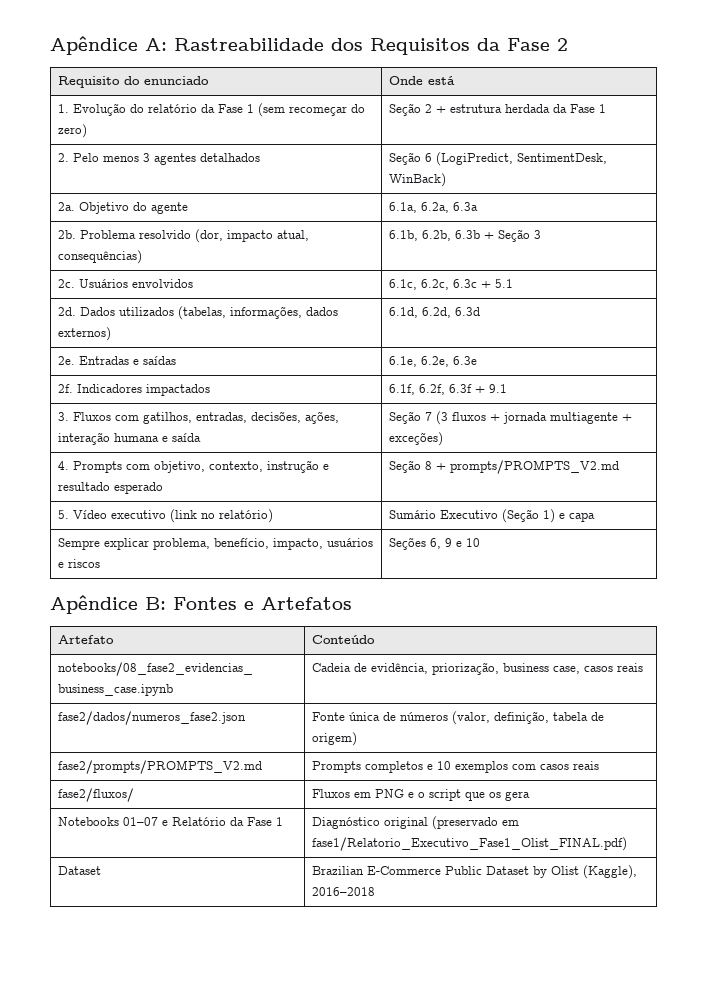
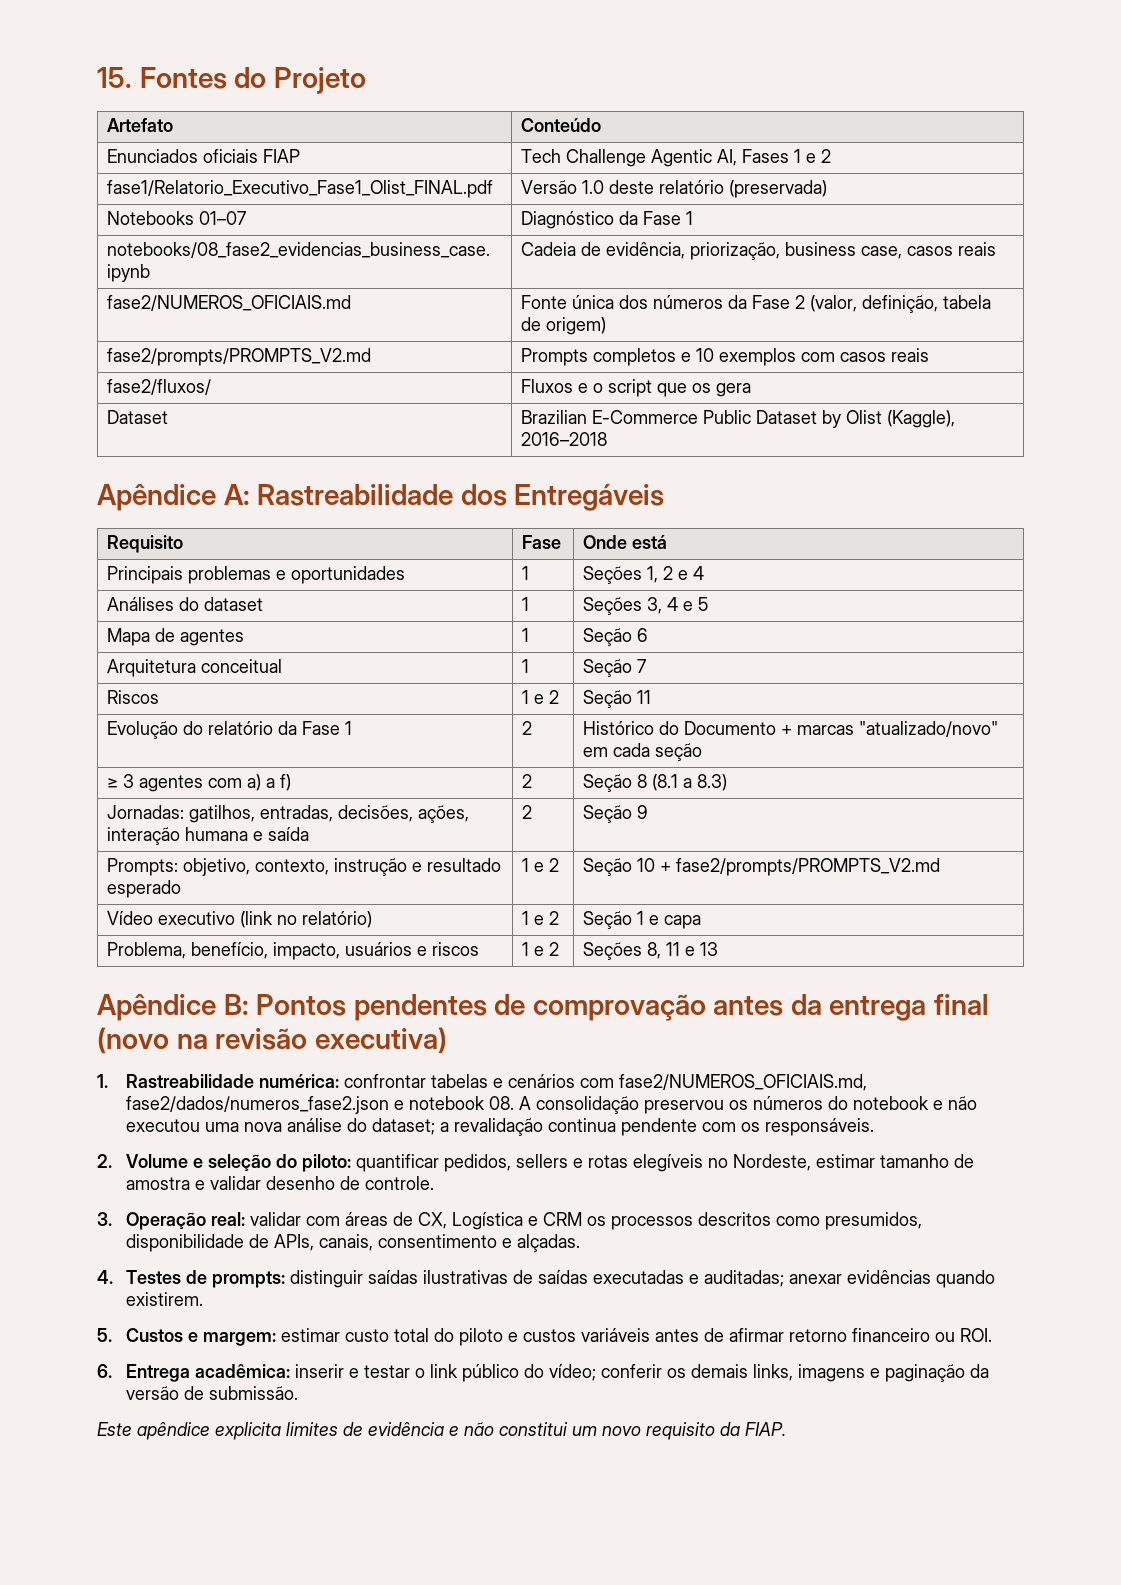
- Apêndice A: Rastreabilidade dos Requisitos da Fase 2
- Requisito do enunciado | Onde está
- 1. Evolução do relatório da Fase 1 (sem recomeçar do zero) | Seção 2 + estrutura herdada da Fase 1
- 2. Pelo menos 3 agentes detalhados | Seção 6 (LogiPredict, SentimentDesk, WinBack)
- 2a. Objetivo do agente | 6.1a, 6.2a, 6.3a
- 2b. Problema resolvido (dor, impacto atual, consequências) | 6.1b, 6.2b, 6.3b + Seção 3
- 2c. Usuários envolvidos | 6.1c, 6.2c, 6.3c + 5.1
- 2d. Dados utilizados (tabelas, informações, dados externos) | 6.1d, 6.2d, 6.3d
- 2e. Entradas e saídas | 6.1e, 6.2e, 6.3e
- 2f. Indicadores impactados | 6.1f, 6.2f, 6.3f + 9.1
- 3. Fluxos com gatilhos, entradas, decisões, ações, interação humana e saída | Seção 7 (3 fluxos + jornada multiagente + exceções)
- 4. Prompts com objetivo, contexto, instrução e resultado esperado | Seção 8 + prompts/PROMPTS_V2.md
- 5. Vídeo executivo (link no relatório) | Sumário Executivo (Seção 1) e capa
- Sempre explicar problema, benefício, impacto, usuários e riscos | Seções 6, 9 e 10
- Apêndice B: Fontes e Artefatos
+ 15. Fontes do Projeto
  Artefato | Conteúdo
+ Enunciados oficiais FIAP | Tech Challenge Agentic AI, Fases 1 e 2
+ fase1/Relatorio_Executivo_Fase1_Olist_FINAL.pdf | Versão 1.0 deste relatório (preservada)
+ Notebooks 01–07 | Diagnóstico da Fase 1
- fase2/dados/numeros_fase2.json | Fonte única de números (valor, definição, tabela de origem)
+ fase2/NUMEROS_OFICIAIS.md | Fonte única dos números da Fase 2 (valor, definição, tabela de origem)
- fase2/fluxos/ | Fluxos em PNG e o script que os gera
+ fase2/fluxos/ | Fluxos e o script que os gera
- Notebooks 01–07 e Relatório da Fase 1 | Diagnóstico original (preservado em fase1/Relatorio_Executivo_Fase1_Olist_FINAL.pdf)
+ Apêndice A: Rastreabilidade dos Entregáveis
+ Requisito | Fase | Onde está
+ Principais problemas e oportunidades | 1 | Seções 1, 2 e 4
+ Análises do dataset | 1 | Seções 3, 4 e 5
+ Mapa de agentes | 1 | Seção 6
+ Arquitetura conceitual | 1 | Seção 7
+ Riscos | 1 e 2 | Seção 11
+ Evolução do relatório da Fase 1 | 2 | Histórico do Documento + marcas "atualizado/novo" em cada seção
+ ≥ 3 agentes com a) a f) | 2 | Seção 8 (8.1 a 8.3)
+ Jornadas: gatilhos, entradas, decisões, ações, interação humana e saída | 2 | Seção 9
+ Prompts: objetivo, contexto, instrução e resultado esperado | 1 e 2 | Seção 10 + fase2/prompts/PROMPTS_V2.md
+ Vídeo executivo (link no relatório) | 1 e 2 | Seção 1 e capa
+ Problema, benefício, impacto, usuários e riscos | 1 e 2 | Seções 8, 11 e 13
+ Apêndice B: Pontos pendentes de comprovação antes da entrega final (novo na revisão executiva)
+ 1. Rastreabilidade numérica: confrontar tabelas e cenários com fase2/NUMEROS_OFICIAIS.md, fase2/dados/numeros_fase2.json e notebook 08. A consolidação preservou os números do notebook e não executou uma nova análise do dataset; a revalidação continua pendente com os responsáveis.
+ 2. Volume e seleção do piloto: quantificar pedidos, sellers e rotas elegíveis no Nordeste, estimar tamanho de amostra e validar desenho de controle.
+ 3. Operação real: validar com áreas de CX, Logística e CRM os processos descritos como presumidos, disponibilidade de APIs, canais, consentimento e alçadas.
+ 4. Testes de prompts: distinguir saídas ilustrativas de saídas executadas e auditadas; anexar evidências quando existirem.
+ 5. Custos e margem: estimar custo total do piloto e custos variáveis antes de afirmar retorno financeiro ou ROI.
+ 6. Entrega acadêmica: inserir e testar o link público do vídeo; conferir os demais links, imagens e paginação da versão de submissão.
+ Este apêndice explicita limites de evidência e não constitui um novo requisito da FIAP.

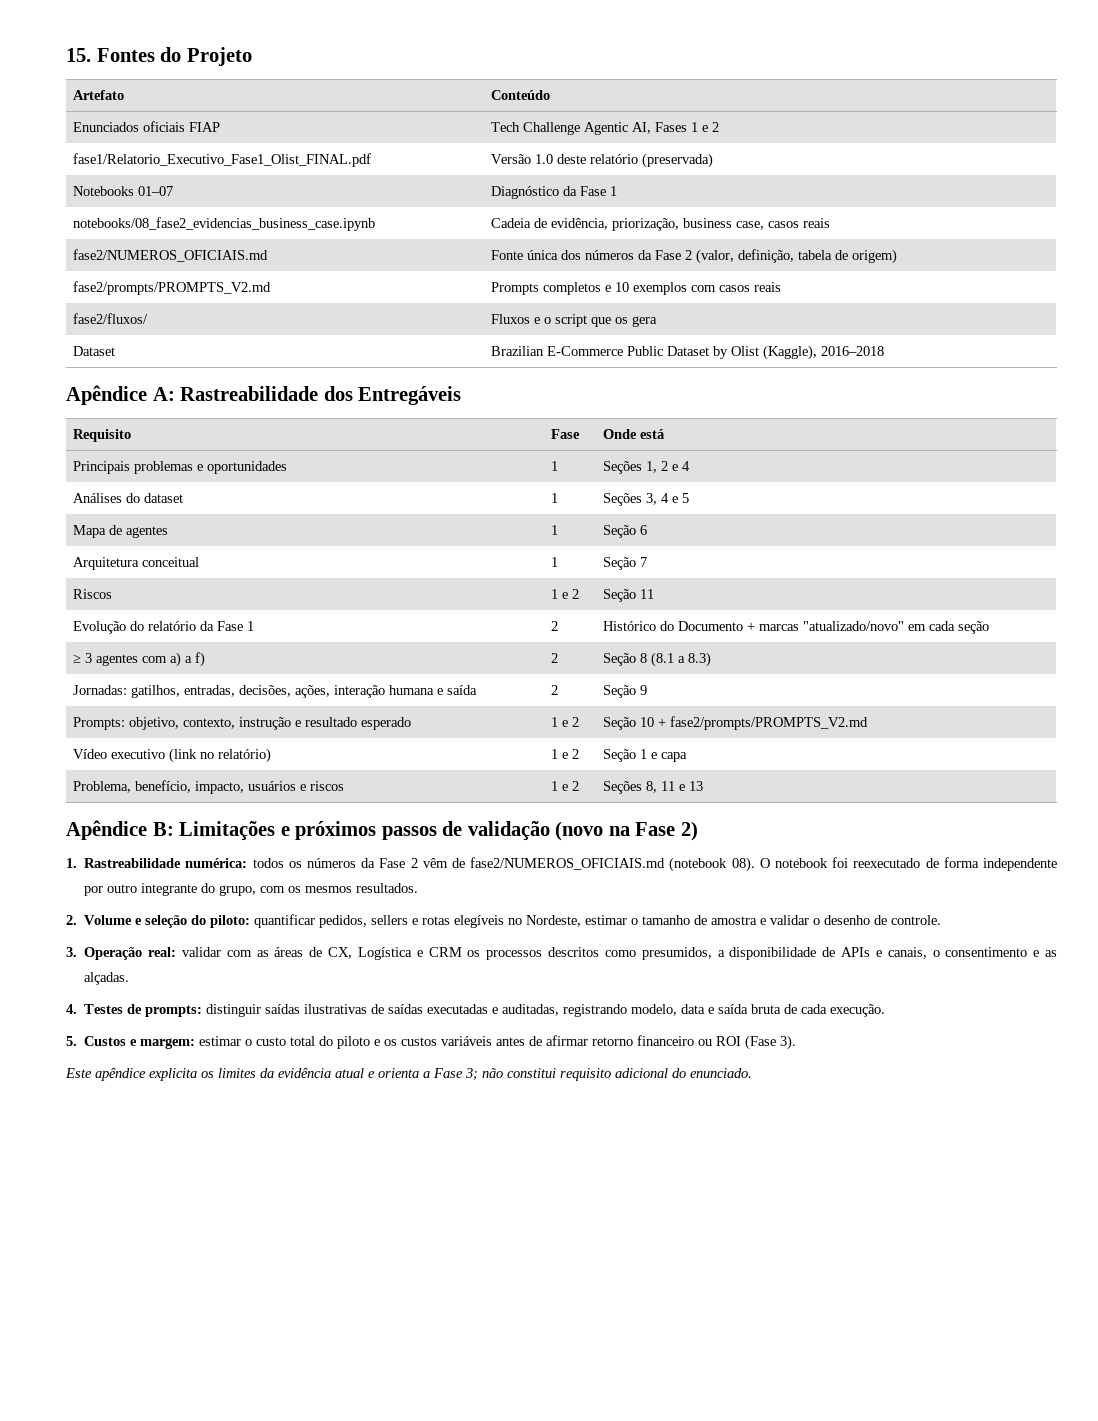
- Apêndice B: Pontos pendentes de comprovação antes da entrega final (novo na revisão executiva)
- 1. Rastreabilidade numérica: confrontar tabelas e cenários com fase2/NUMEROS_OFICIAIS.md, fase2/dados/numeros_fase2.json e notebook 08. A consolidação preservou os números do notebook e não executou uma nova análise do dataset; a revalidação continua pendente com os responsáveis.
+ Apêndice B: Limitações e próximos passos de validação (novo na Fase 2)
+ 1. Rastreabilidade numérica: todos os números da Fase 2 vêm de fase2/NUMEROS_OFICIAIS.md (notebook 08). O notebook foi reexecutado de forma independente por outro integrante do grupo, com os mesmos resultados.
- 2. Volume e seleção do piloto: quantificar pedidos, sellers e rotas elegíveis no Nordeste, estimar tamanho de amostra e validar desenho de controle.
+ 2. Volume e seleção do piloto: quantificar pedidos, sellers e rotas elegíveis no Nordeste, estimar o tamanho de amostra e validar o desenho de controle.
- 3. Operação real: validar com áreas de CX, Logística e CRM os processos descritos como presumidos, disponibilidade de APIs, canais, consentimento e alçadas.
+ 3. Operação real: validar com as áreas de CX, Logística e CRM os processos descritos como presumidos, a disponibilidade de APIs e canais, o consentimento e as alçadas.
- 4. Testes de prompts: distinguir saídas ilustrativas de saídas executadas e auditadas; anexar evidências quando existirem.
+ 4. Testes de prompts: distinguir saídas ilustrativas de saídas executadas e auditadas, registrando modelo, data e saída bruta de cada execução.
- 5. Custos e margem: estimar custo total do piloto e custos variáveis antes de afirmar retorno financeiro ou ROI.
- 6. Entrega acadêmica: inserir e testar o link público do vídeo; conferir os demais links, imagens e paginação da versão de submissão.
- Este apêndice explicita limites de evidência e não constitui um novo requisito da FIAP.
+ 5. Custos e margem: estimar o custo total do piloto e os custos variáveis antes de afirmar retorno financeiro ou ROI (Fase 3).
+ Este apêndice explicita os limites da evidência atual e orienta a Fase 3; não constitui requisito adicional do enunciado.

